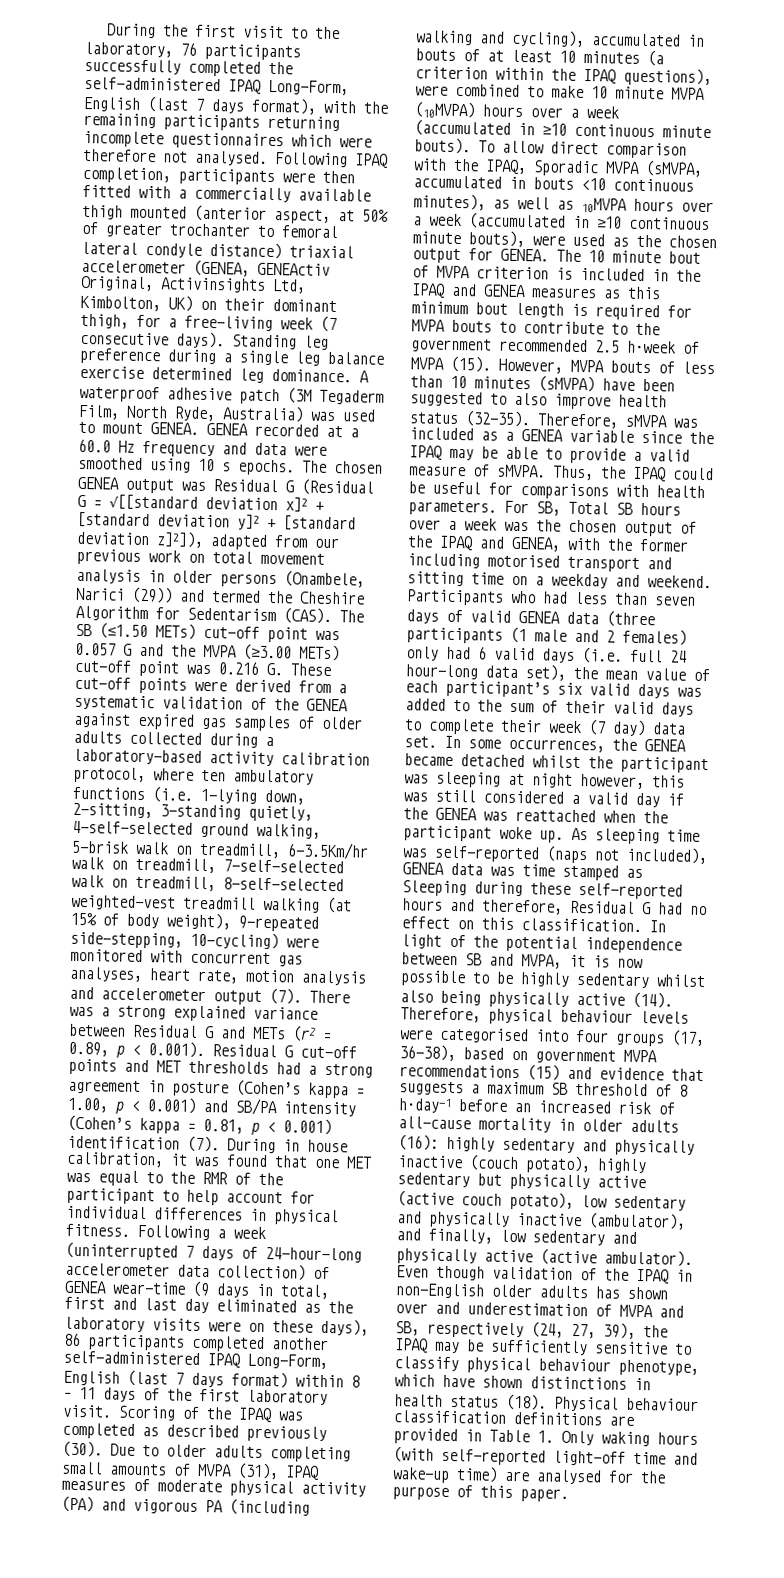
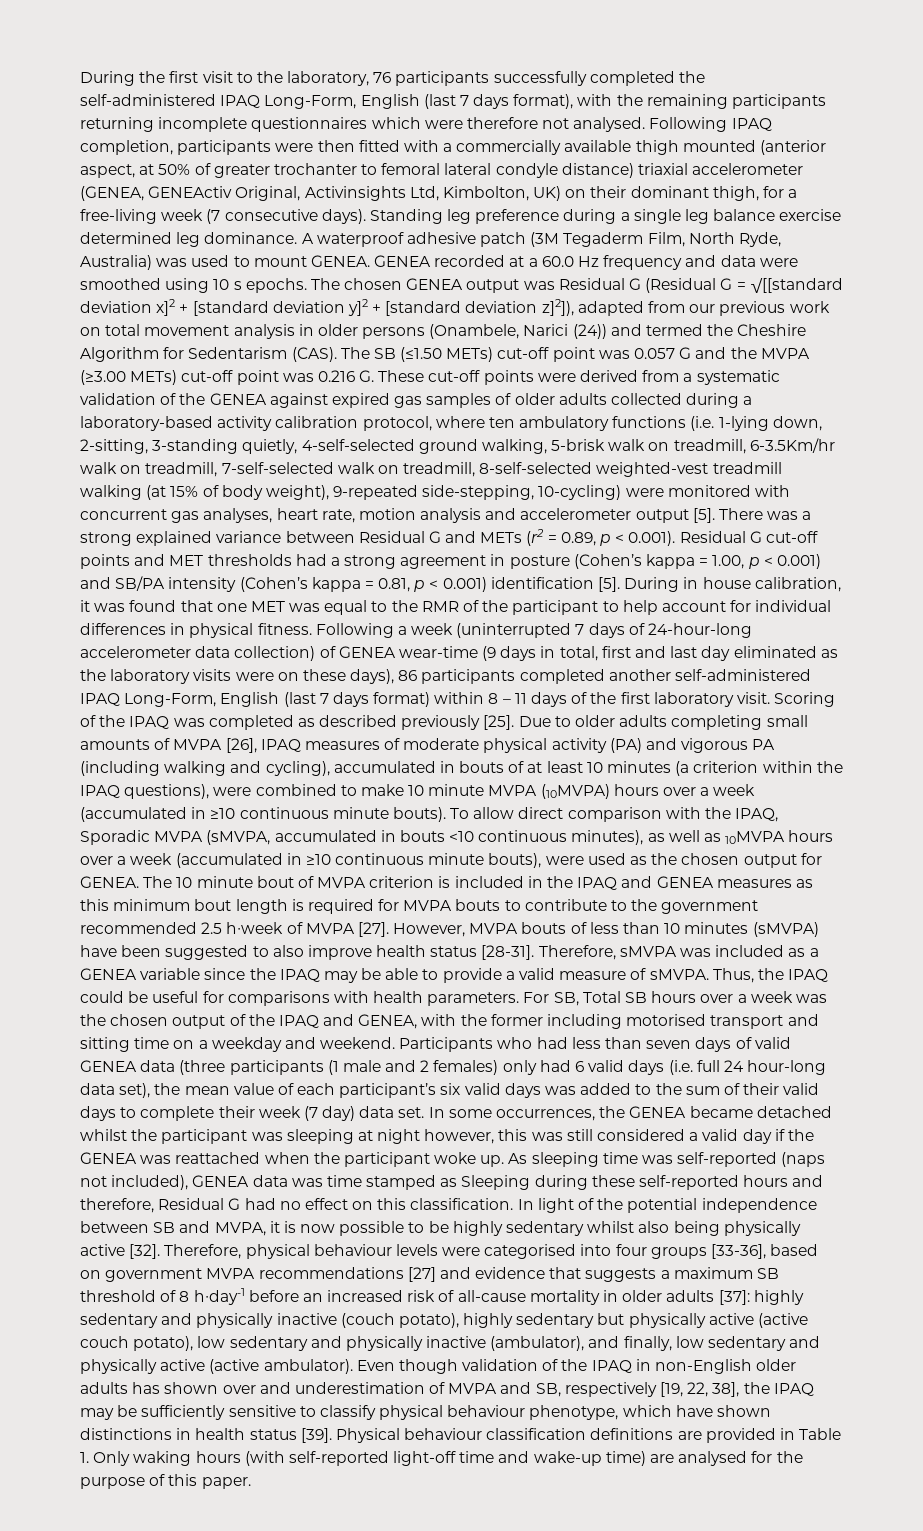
- The chosen GENEA output was Residual G (Residual G = √[[standard deviation x]2 + [standard deviation y]2 + [standard deviation z]2]), adapted from our previous work on total movement analysis in older persons (Onambele, Narici (29)) and termed the Cheshire Algorithm for Sedentarism (CAS).
+ The chosen GENEA output was Residual G (Residual G = √[[standard deviation x]2 + [standard deviation y]2 + [standard deviation z]2]), adapted from our previous work on total movement analysis in older persons (Onambele, Narici (24)) and termed the Cheshire Algorithm for Sedentarism (CAS).
- The SB (≤1.50 METs) cut-off point was 0.057 G and the MVPA (≥3.00 METs) cut-off point was 0.216 G. These cut-off points were derived from a systematic validation of the GENEA against expired gas samples of older adults collected during a laboratory-based activity calibration protocol, where ten ambulatory functions (i.e. 1-lying down, 2-sitting, 3-standing quietly, 4-self-selected ground walking, 5-brisk walk on treadmill, 6-3.5Km/hr walk on treadmill, 7-self-selected walk on treadmill, 8-self-selected weighted-vest treadmill walking (at 15% of body weight), 9-repeated side-stepping, 10-cycling) were monitored with concurrent gas analyses, heart rate, motion analysis and accelerometer output (7).
+ The SB (≤1.50 METs) cut-off point was 0.057 G and the MVPA (≥3.00 METs) cut-off point was 0.216 G. These cut-off points were derived from a systematic validation of the GENEA against expired gas samples of older adults collected during a laboratory-based activity calibration protocol, where ten ambulatory functions (i.e. 1-lying down, 2-sitting, 3-standing quietly, 4-self-selected ground walking, 5-brisk walk on treadmill, 6-3.5Km/hr walk on treadmill, 7-self-selected walk on treadmill, 8-self-selected weighted-vest treadmill walking (at 15% of body weight), 9-repeated side-stepping, 10-cycling) were monitored with concurrent gas analyses, heart rate, motion analysis and accelerometer output [5].
- There was a strong explained variance between Residual G and METs (r2 = 0.89, p < 0.001). Residual G cut-off points and MET thresholds had a strong agreement in posture (Cohen’s kappa = 1.00, p < 0.001) and SB/PA intensity (Cohen’s kappa = 0.81, p < 0.001) identification (7).
+ There was a strong explained variance between Residual G and METs (r2 = 0.89, p < 0.001). Residual G cut-off points and MET thresholds had a strong agreement in posture (Cohen’s kappa = 1.00, p < 0.001) and SB/PA intensity (Cohen’s kappa = 0.81, p < 0.001) identification [5].
- Scoring of the IPAQ was completed as described previously (30).
+ Scoring of the IPAQ was completed as described previously [25].
- Due to older adults completing small amounts of MVPA (31), IPAQ measures of moderate physical activity (PA) and vigorous PA (including walking and cycling), accumulated in bouts of at least 10 minutes (a criterion within the IPAQ questions), were combined to make 10 minute MVPA (10MVPA) hours over a week (accumulated in ≥10 continuous minute bouts).
+ Due to older adults completing small amounts of MVPA [26], IPAQ measures of moderate physical activity (PA) and vigorous PA (including walking and cycling), accumulated in bouts of at least 10 minutes (a criterion within the IPAQ questions), were combined to make 10 minute MVPA (10MVPA) hours over a week (accumulated in ≥10 continuous minute bouts).
- The 10 minute bout of MVPA criterion is included in the IPAQ and GENEA measures as this minimum bout length is required for MVPA bouts to contribute to the government recommended 2.5 h∙week of MVPA (15).
+ The 10 minute bout of MVPA criterion is included in the IPAQ and GENEA measures as this minimum bout length is required for MVPA bouts to contribute to the government recommended 2.5 h∙week of MVPA [27].
- However, MVPA bouts of less than 10 minutes (sMVPA) have been suggested to also improve health status (32-35).
+ However, MVPA bouts of less than 10 minutes (sMVPA) have been suggested to also improve health status [28-31].
- In light of the potential independence between SB and MVPA, it is now possible to be highly sedentary whilst also being physically active (14).
+ In light of the potential independence between SB and MVPA, it is now possible to be highly sedentary whilst also being physically active [32].
- Therefore, physical behaviour levels were categorised into four groups (17, 36-38), based on government MVPA recommendations (15) and evidence that suggests a maximum SB threshold of 8 h∙day-1 before an increased risk of all-cause mortality in older adults (16):
+ Therefore, physical behaviour levels were categorised into four groups [33-36], based on government MVPA recommendations [27] and evidence that suggests a maximum SB threshold of 8 h∙day-1 before an increased risk of all-cause mortality in older adults [37]:
- Even though validation of the IPAQ in non-English older adults has shown over and underestimation of MVPA and SB, respectively (24, 27, 39), the IPAQ may be sufficiently sensitive to classify physical behaviour phenotype, which have shown distinctions in health status (18).
+ Even though validation of the IPAQ in non-English older adults has shown over and underestimation of MVPA and SB, respectively [19, 22, 38], the IPAQ may be sufficiently sensitive to classify physical behaviour phenotype, which have shown distinctions in health status [39].

